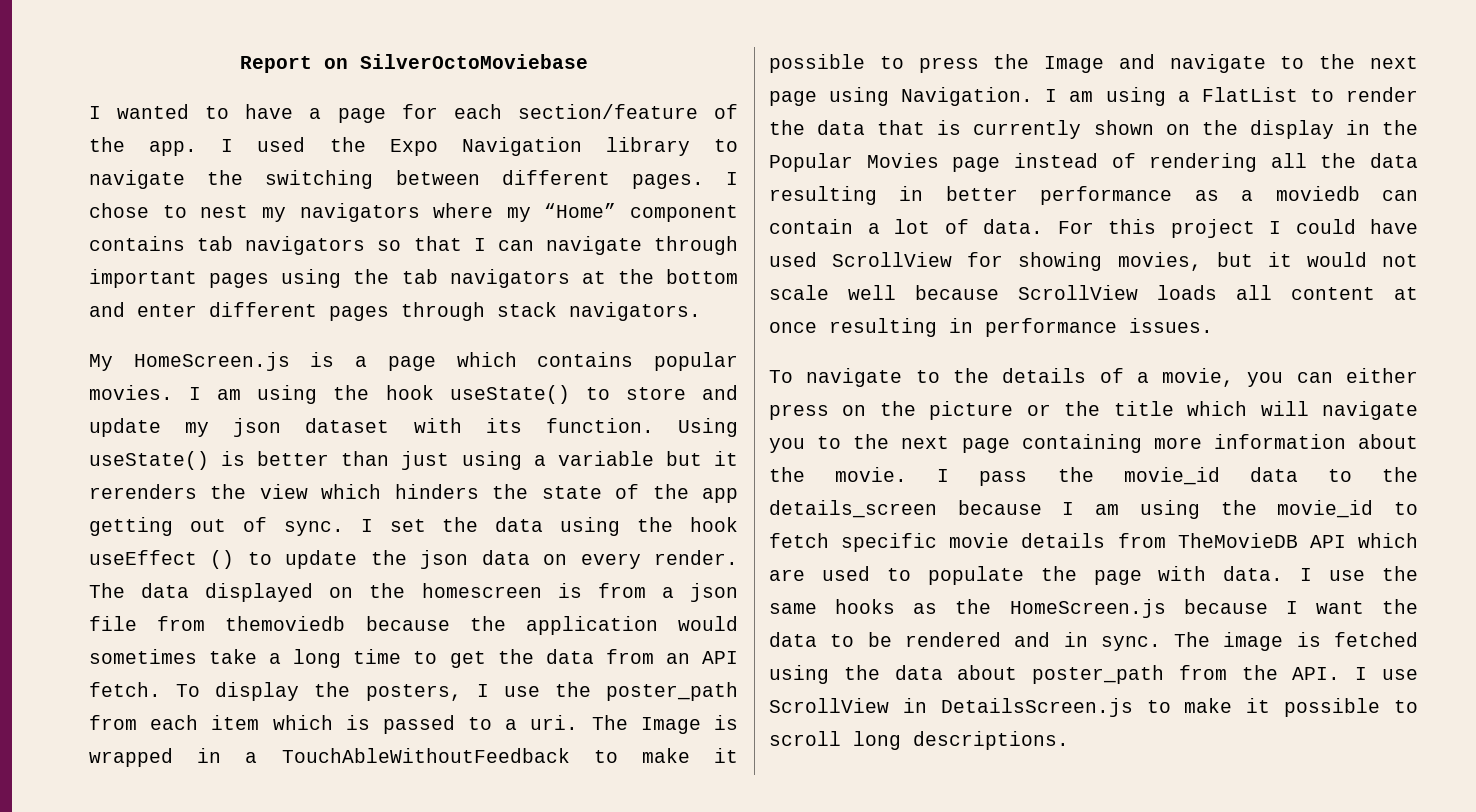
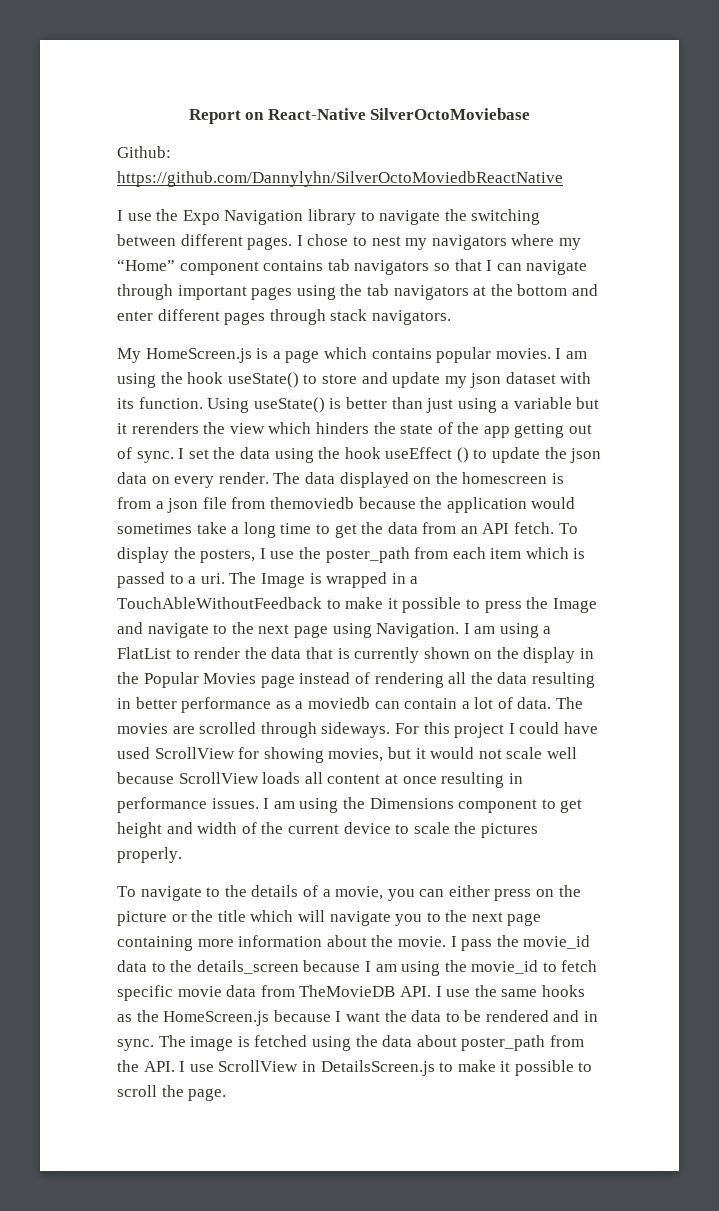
- Report on SilverOctoMoviebase
+ Report on React-Native SilverOctoMoviebase
- I wanted to have a page for each section/feature of the app. I used the Expo Navigation library to navigate the switching between different pages.
+ Github: https://github.com/Dannylyhn/SilverOctoMoviedbReactNative
+ I use the Expo Navigation library to navigate the switching between different pages.
+ The movies are scrolled through sideways.
+ I am using the Dimensions component to get height and width of the current device to scale the pictures properly.
- I pass the movie_id data to the details_screen because I am using the movie_id to fetch specific movie details from TheMovieDB API which are used to populate the page with data. I use the same hooks as the HomeScreen.js because I want the data to be rendered and in sync.
+ I pass the movie_id data to the details_screen because I am using the movie_id to fetch specific movie data from TheMovieDB API. I use the same hooks as the HomeScreen.js because I want the data to be rendered and in sync.
- The image is fetched using the data about poster_path from the API. I use ScrollView in DetailsScreen.js to make it possible to scroll long descriptions.
+ The image is fetched using the data about poster_path from the API. I use ScrollView in DetailsScreen.js to make it possible to scroll the page.

